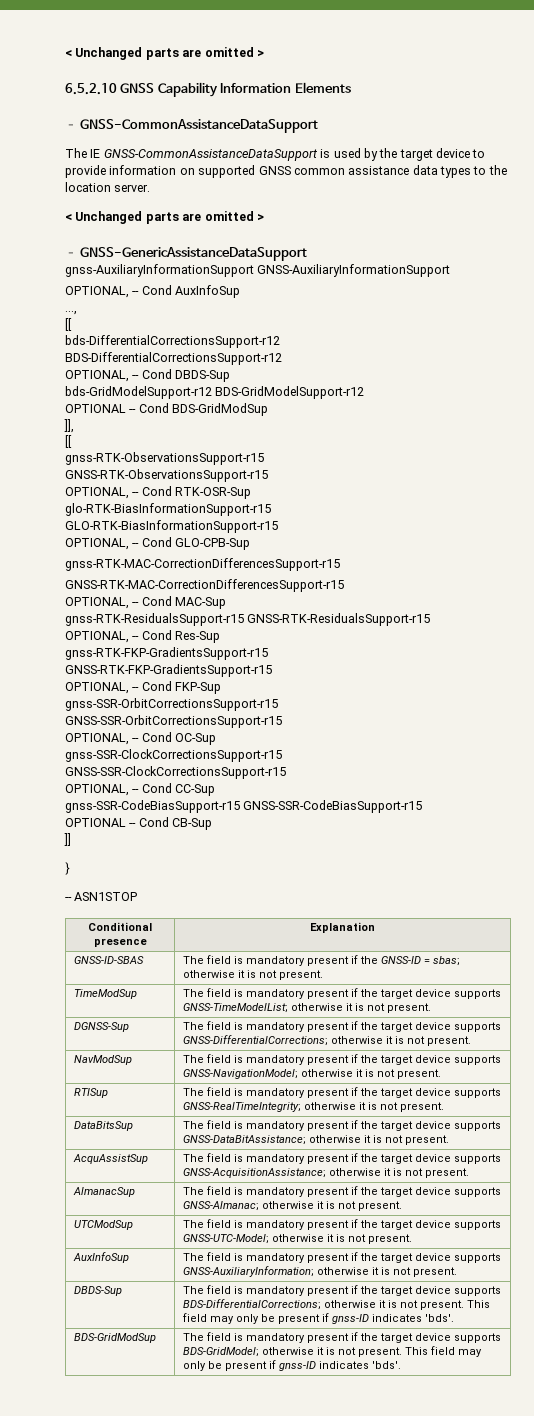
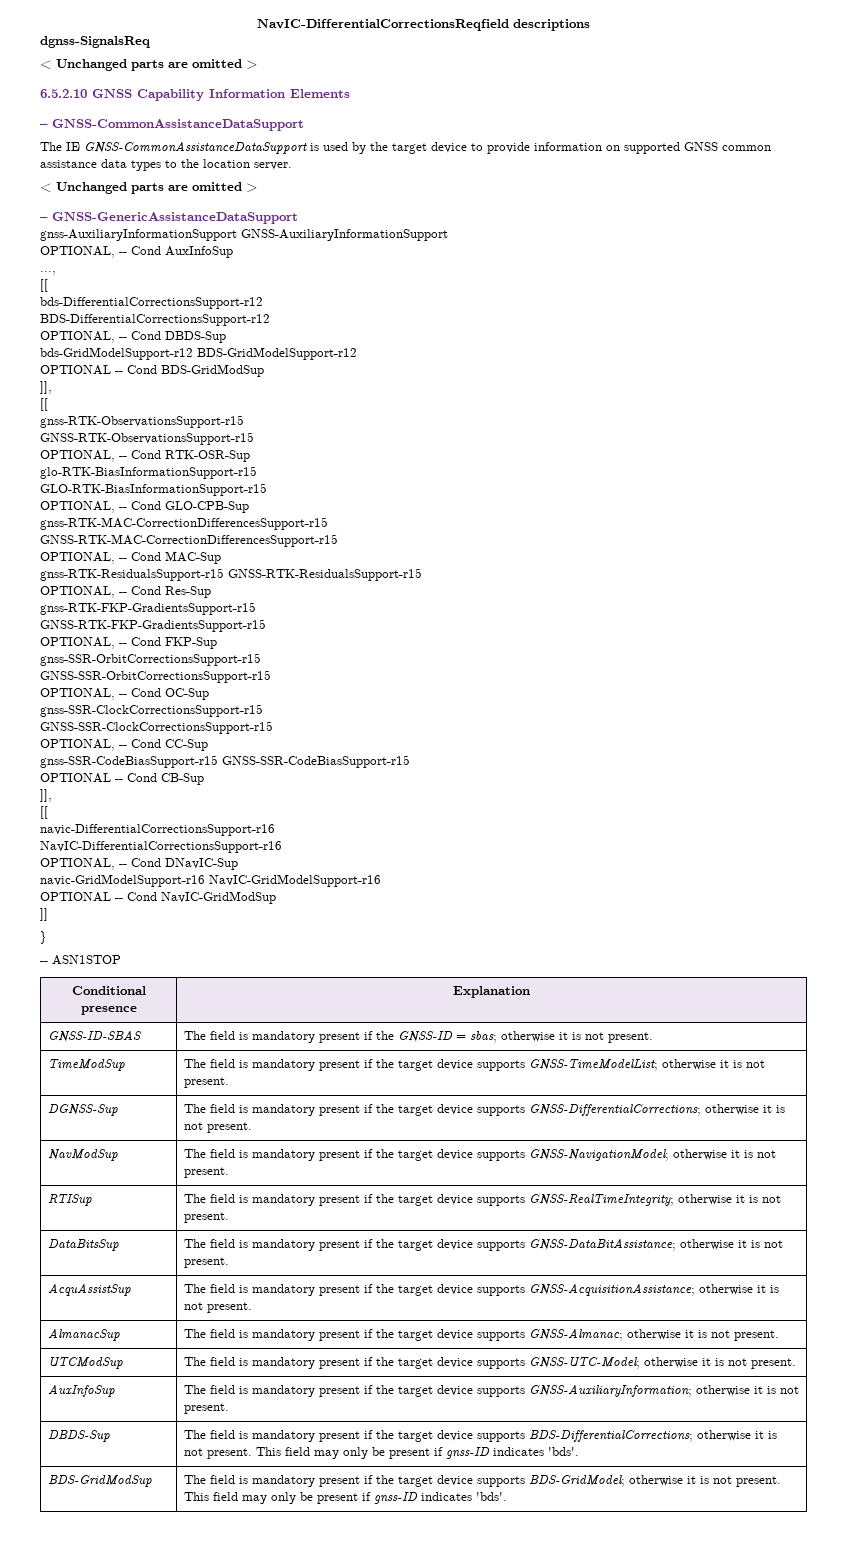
+ NavIC-DifferentialCorrectionsReqfield descriptions
+ dgnss-SignalsReq
  OPTIONAL -- Cond CB-Sup
+ ]],
+ [[
+ navic-DifferentialCorrectionsSupport-r16
+ NavIC-DifferentialCorrectionsSupport-r16
+ OPTIONAL, -- Cond DNavIC-Sup
+ navic-GridModelSupport-r16 NavIC-GridModelSupport-r16
+ OPTIONAL -- Cond NavIC-GridModSup

